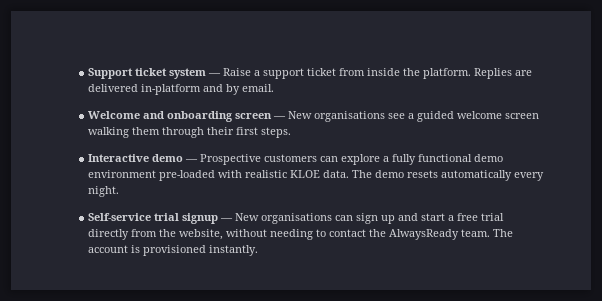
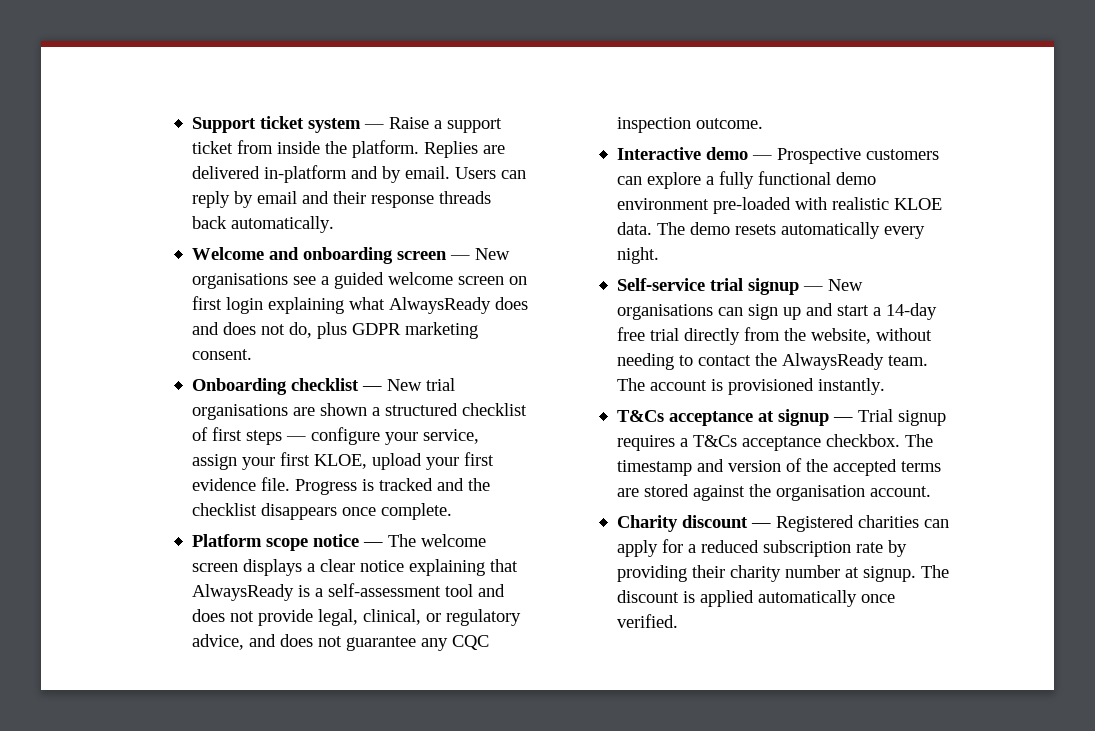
+ Users can reply by email and their response threads back automatically.
- Welcome and onboarding screen — New organisations see a guided welcome screen walking them through their first steps.
+ Welcome and onboarding screen — New organisations see a guided welcome screen on first login explaining what AlwaysReady does and does not do, plus GDPR marketing consent.
+ Onboarding checklist — New trial organisations are shown a structured checklist of first steps — configure your service, assign your first KLOE, upload your first evidence file. Progress is tracked and the checklist disappears once complete.
+ Platform scope notice — The welcome screen displays a clear notice explaining that AlwaysReady is a self-assessment tool and does not provide legal, clinical, or regulatory advice, and does not guarantee any CQC inspection outcome.
- Self-service trial signup — New organisations can sign up and start a free trial directly from the website, without needing to contact the AlwaysReady team.
+ Self-service trial signup — New organisations can sign up and start a 14-day free trial directly from the website, without needing to contact the AlwaysReady team.
+ T&Cs acceptance at signup — Trial signup requires a T&Cs acceptance checkbox. The timestamp and version of the accepted terms are stored against the organisation account.
+ Charity discount — Registered charities can apply for a reduced subscription rate by providing their charity number at signup. The discount is applied automatically once verified.

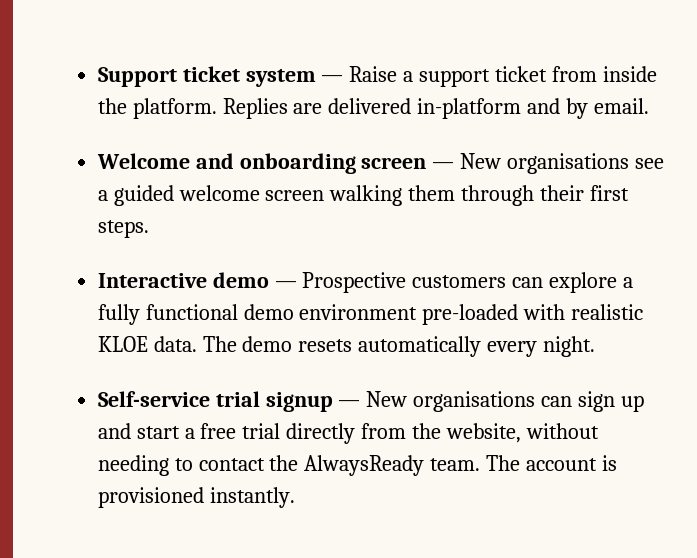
- Users can reply by email and their response threads back automatically.
- Welcome and onboarding screen — New organisations see a guided welcome screen on first login explaining what AlwaysReady does and does not do, plus GDPR marketing consent.
- Onboarding checklist — New trial organisations are shown a structured checklist of first steps — configure your service, assign your first KLOE, upload your first evidence file. Progress is tracked and the checklist disappears once complete.
- Platform scope notice — The welcome screen displays a clear notice explaining that AlwaysReady is a self-assessment tool and does not provide legal, clinical, or regulatory advice, and does not guarantee any CQC inspection outcome.
+ Welcome and onboarding screen — New organisations see a guided welcome screen walking them through their first steps.
- Self-service trial signup — New organisations can sign up and start a 14-day free trial directly from the website, without needing to contact the AlwaysReady team.
+ Self-service trial signup — New organisations can sign up and start a free trial directly from the website, without needing to contact the AlwaysReady team.
- T&Cs acceptance at signup — Trial signup requires a T&Cs acceptance checkbox. The timestamp and version of the accepted terms are stored against the organisation account.
- Charity discount — Registered charities can apply for a reduced subscription rate by providing their charity number at signup. The discount is applied automatically once verified.

